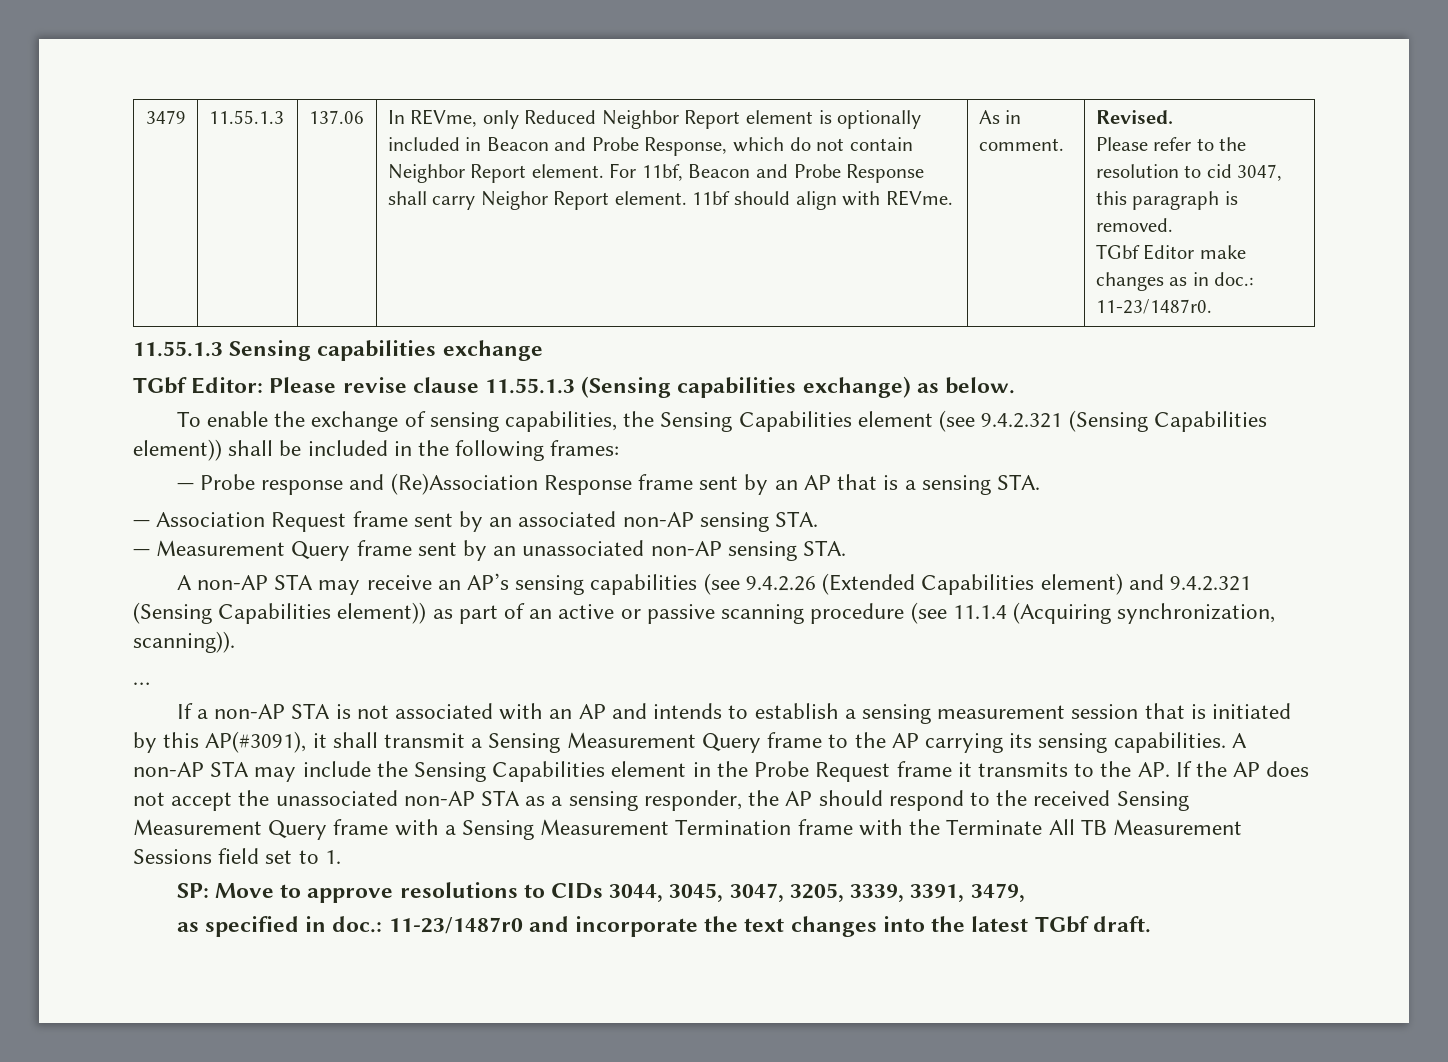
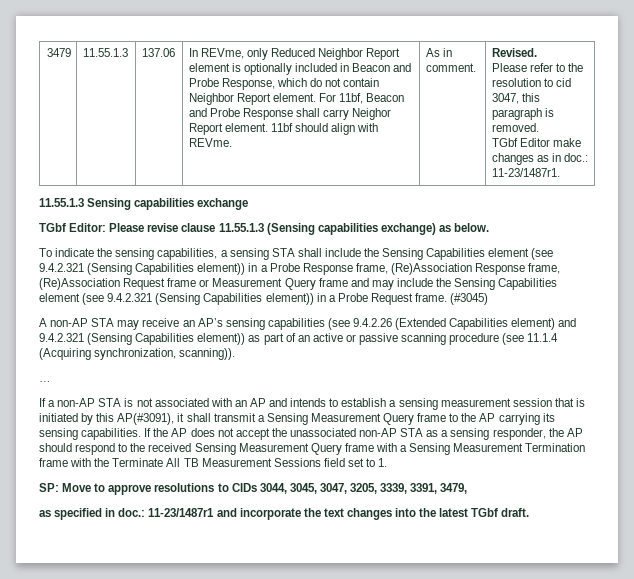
- TGbf Editor make changes as in doc.: 11-23/1487r0.
+ TGbf Editor make changes as in doc.: 11-23/1487r1.
- To enable the exchange of sensing capabilities, the Sensing Capabilities element (see 9.4.2.321 (Sensing Capabilities element)) shall be included in the following frames:
- — Probe response and (Re)Association Response frame sent by an AP that is a sensing STA.
- — Association Request frame sent by an associated non-AP sensing STA.
- — Measurement Query frame sent by an unassociated non-AP sensing STA.
+ To indicate the sensing capabilities, a sensing STA shall include the Sensing Capabilities element (see 9.4.2.321 (Sensing Capabilities element)) in a Probe Response frame, (Re)Association Response frame, (Re)Association Request frame or Measurement Query frame and may include the Sensing Capabilities element (see 9.4.2.321 (Sensing Capabilities element)) in a Probe Request frame. (#3045)
- A non-AP STA may include the Sensing Capabilities element in the Probe Request frame it transmits to the AP. If the AP does not accept the unassociated non-AP STA as a sensing responder, the AP should respond to the received Sensing Measurement Query frame with a Sensing Measurement Termination frame with the Terminate All TB Measurement Sessions field set to 1.
+ If the AP does not accept the unassociated non-AP STA as a sensing responder, the AP should respond to the received Sensing Measurement Query frame with a Sensing Measurement Termination frame with the Terminate All TB Measurement Sessions field set to 1.
- as specified in doc.: 11-23/1487r0 and incorporate the text changes into the latest TGbf draft.
+ as specified in doc.: 11-23/1487r1 and incorporate the text changes into the latest TGbf draft.

